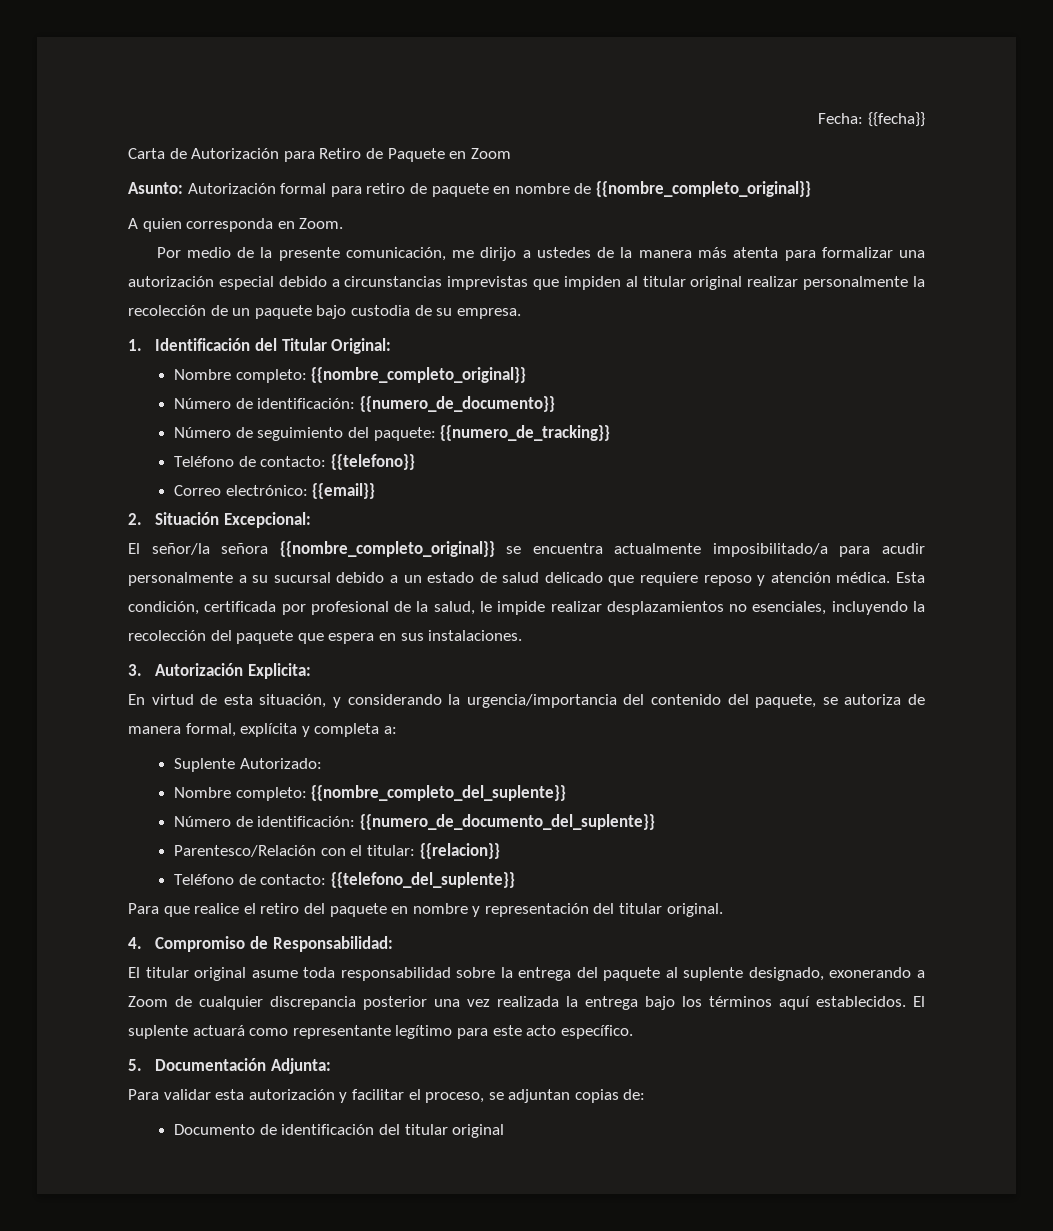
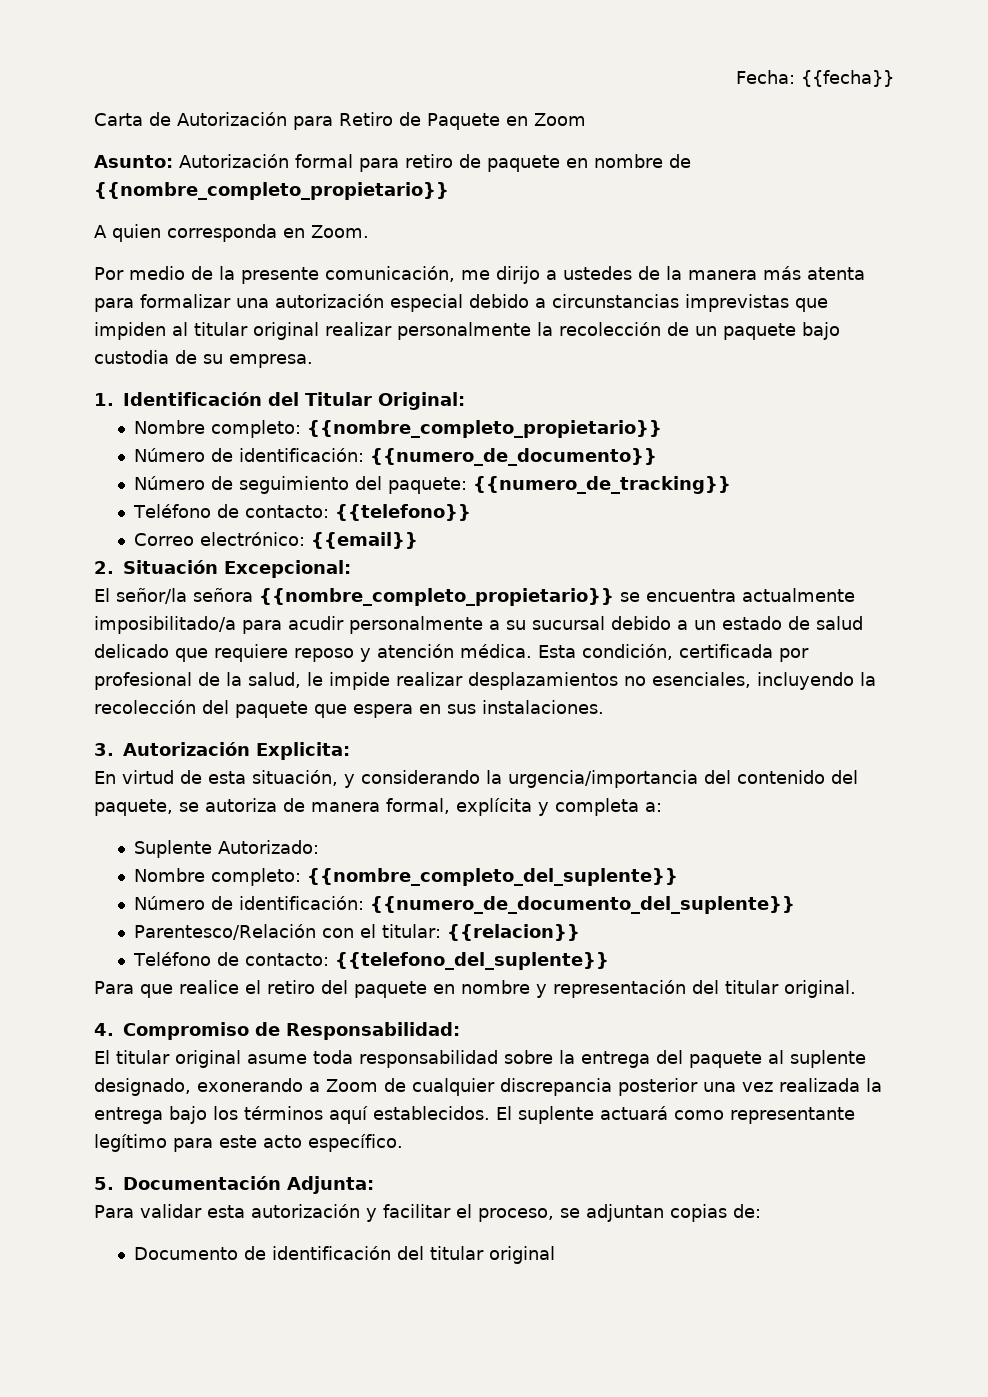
- Asunto: Autorización formal para retiro de paquete en nombre de {{nombre_completo_original}}
+ Asunto: Autorización formal para retiro de paquete en nombre de {{nombre_completo_propietario}}
- Nombre completo: {{nombre_completo_original}}
+ Nombre completo: {{nombre_completo_propietario}}
- El señor/la señora {{nombre_completo_original}} se encuentra actualmente imposibilitado/a para acudir personalmente a su sucursal debido a un estado de salud delicado que requiere reposo y atención médica.
+ El señor/la señora {{nombre_completo_propietario}} se encuentra actualmente imposibilitado/a para acudir personalmente a su sucursal debido a un estado de salud delicado que requiere reposo y atención médica.

